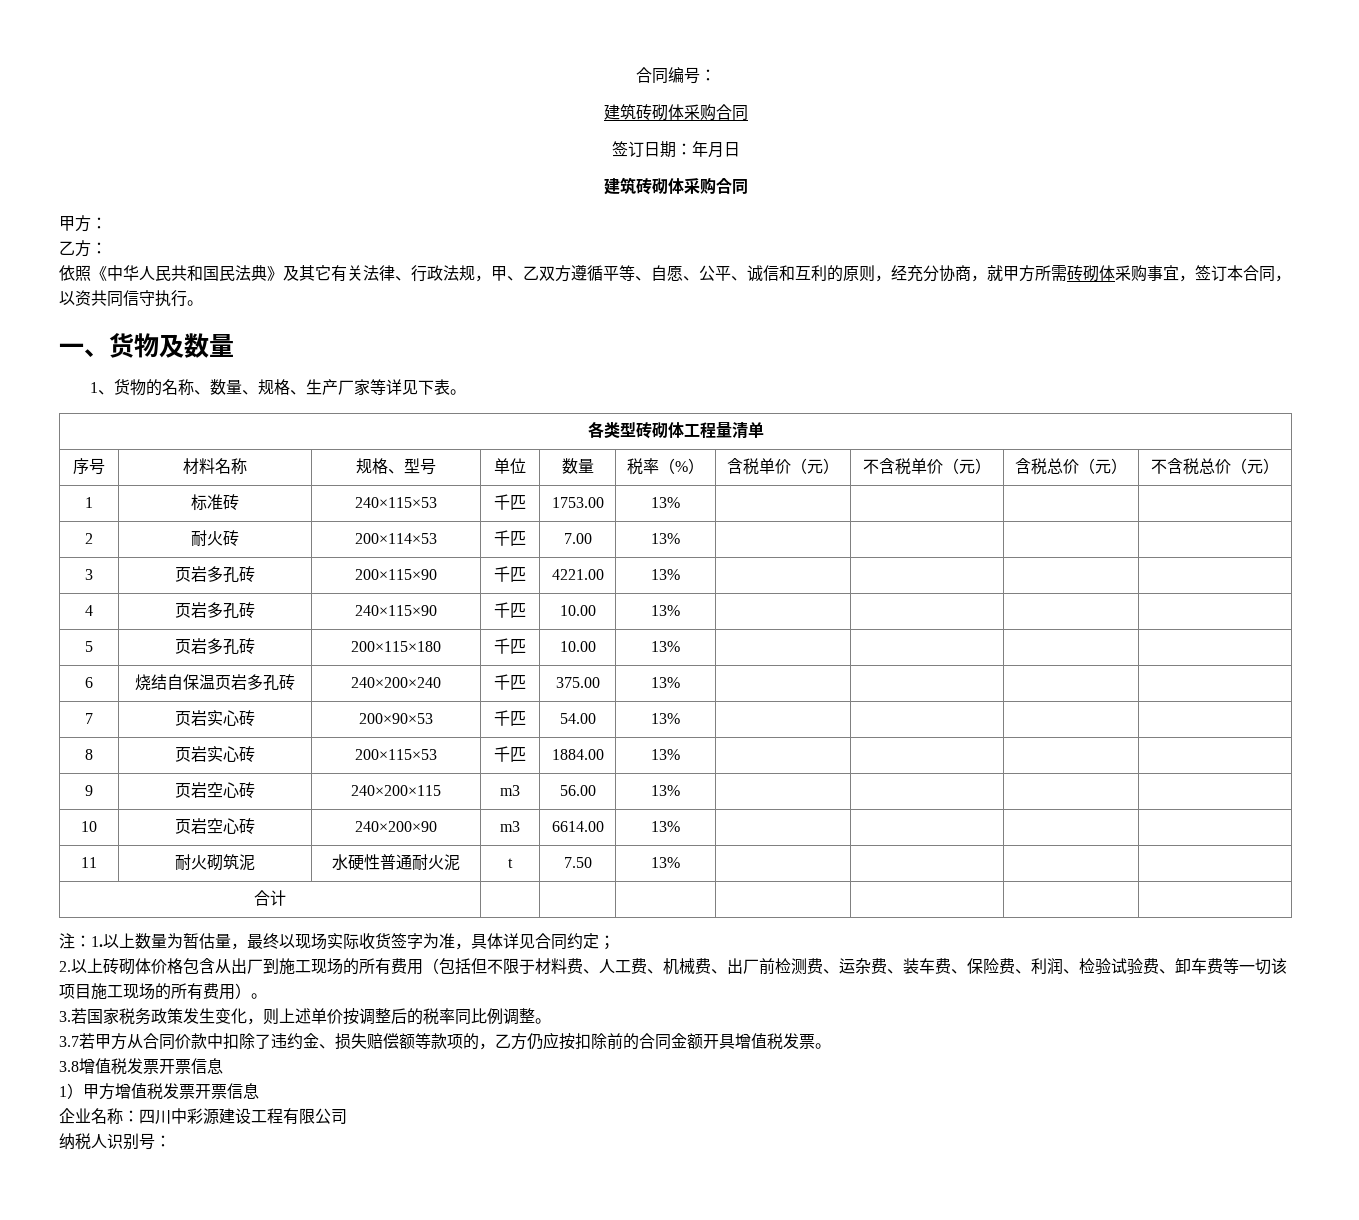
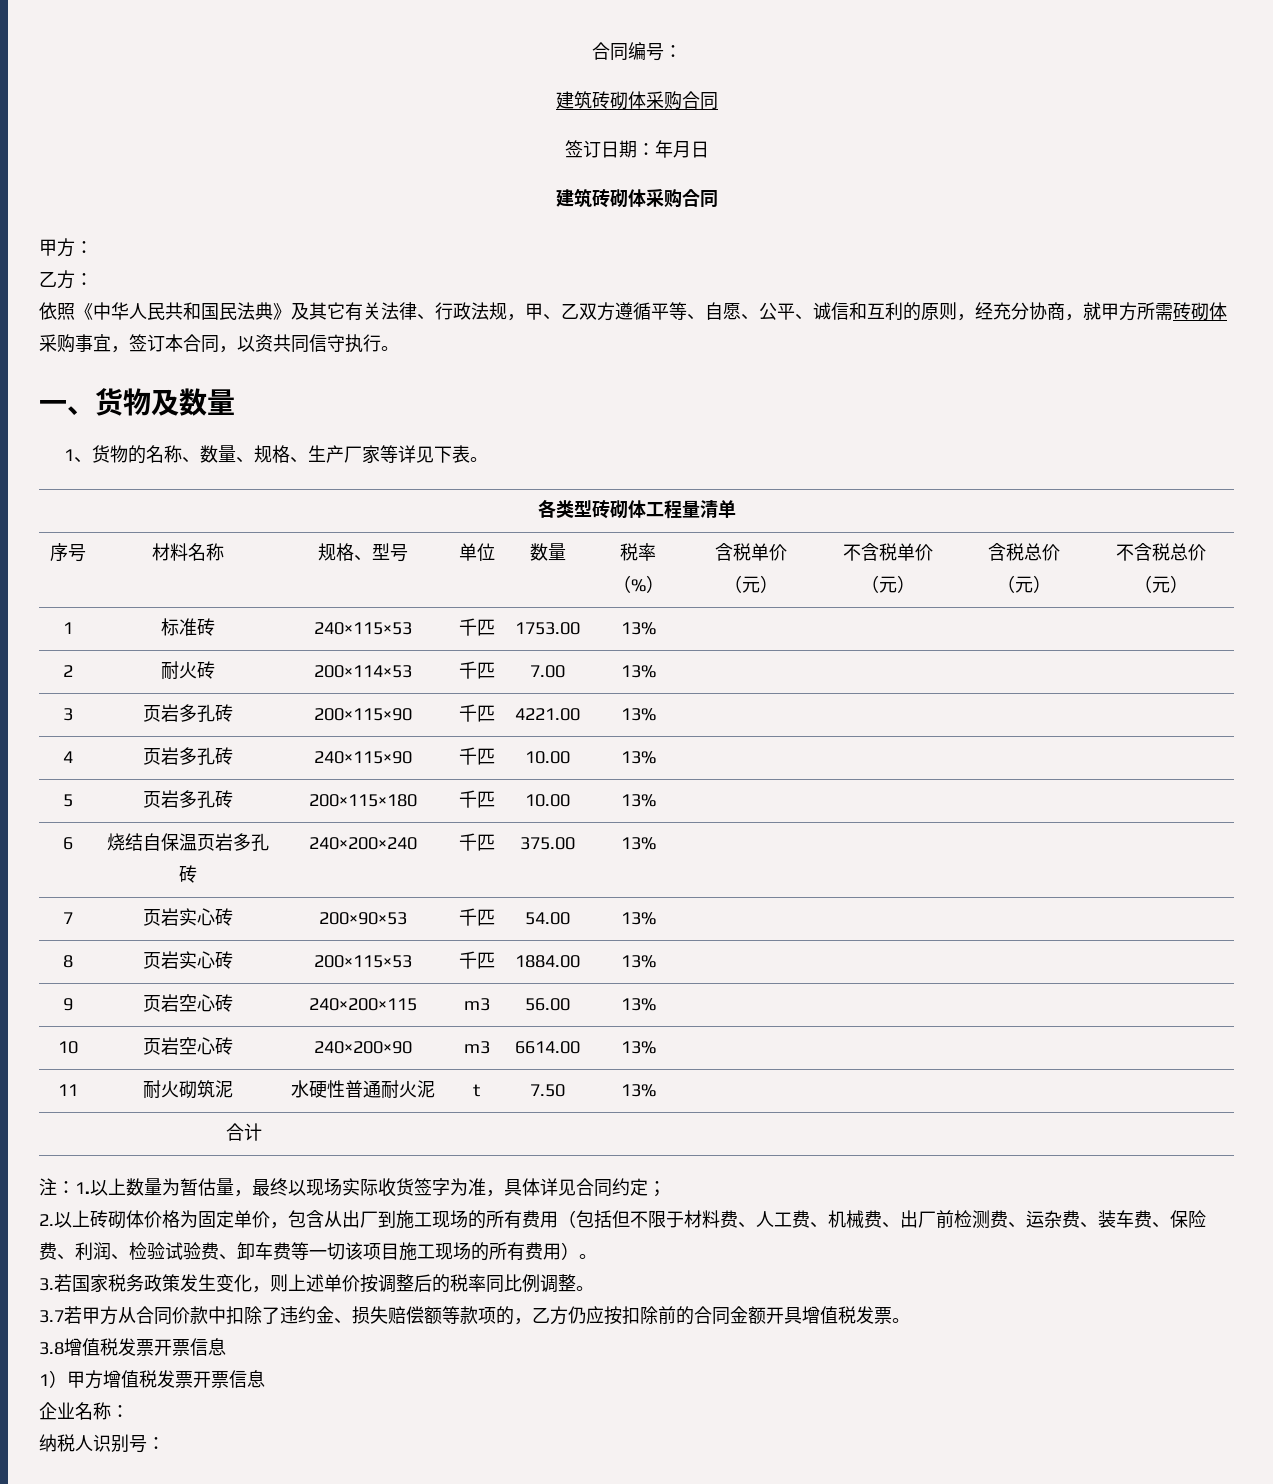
- 2.以上砖砌体价格包含从出厂到施工现场的所有费用（包括但不限于材料费、人工费、机械费、出厂前检测费、运杂费、装车费、保险费、利润、检验试验费、卸车费等一切该项目施工现场的所有费用）。
+ 2.以上砖砌体价格为固定单价，包含从出厂到施工现场的所有费用（包括但不限于材料费、人工费、机械费、出厂前检测费、运杂费、装车费、保险费、利润、检验试验费、卸车费等一切该项目施工现场的所有费用）。
- 企业名称：四川中彩源建设工程有限公司
+ 企业名称：

